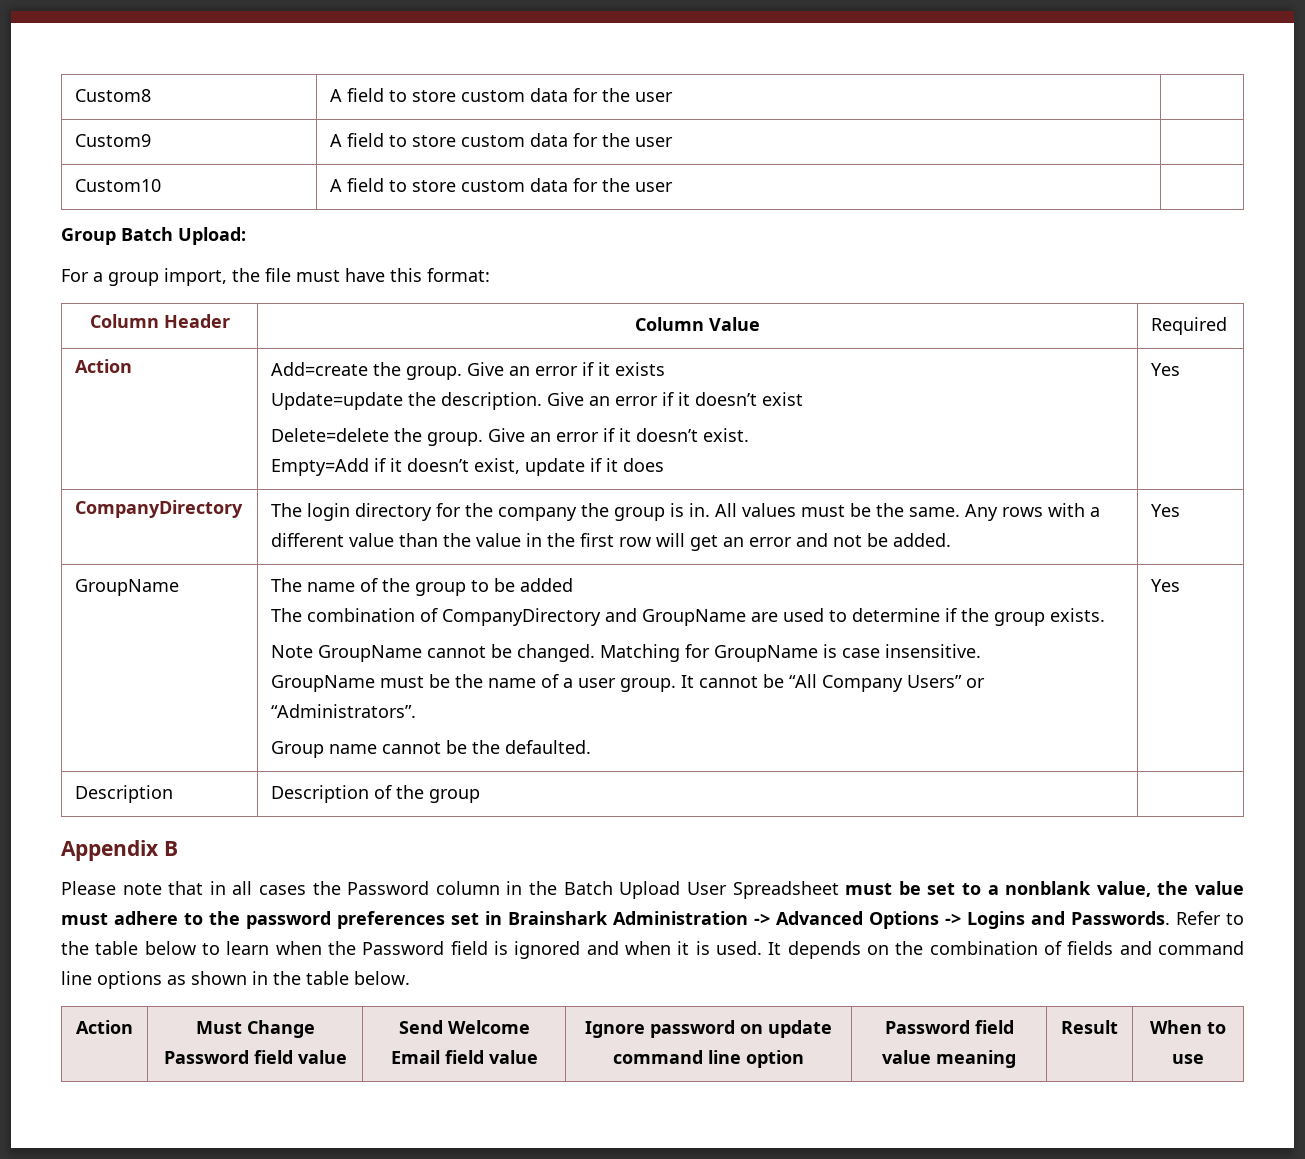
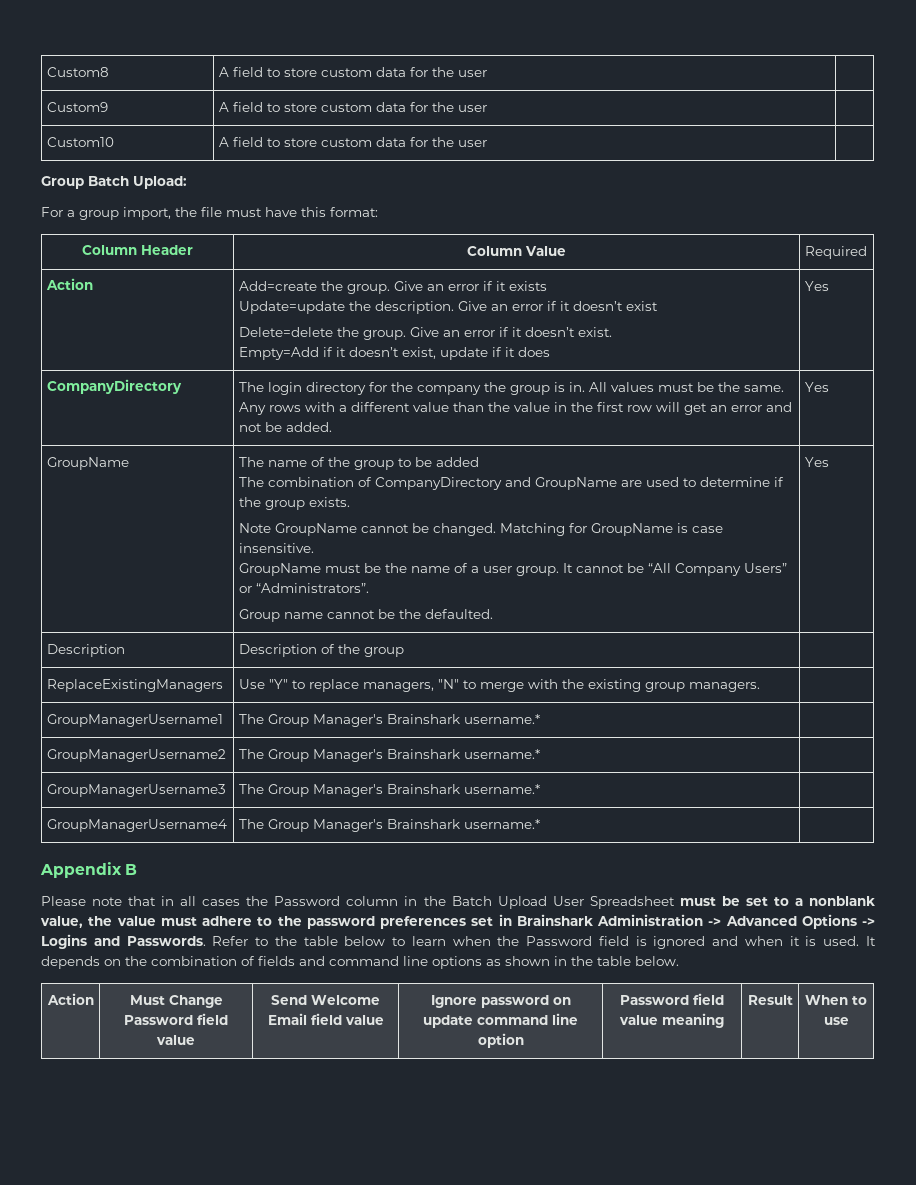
+ ReplaceExistingManagers | Use "Y" to replace managers, "N" to merge with the existing group managers. |
+ GroupManagerUsername1 | The Group Manager's Brainshark username.* |
+ GroupManagerUsername2 | The Group Manager's Brainshark username.* |
+ GroupManagerUsername3 | The Group Manager's Brainshark username.* |
+ GroupManagerUsername4 | The Group Manager's Brainshark username.* |

